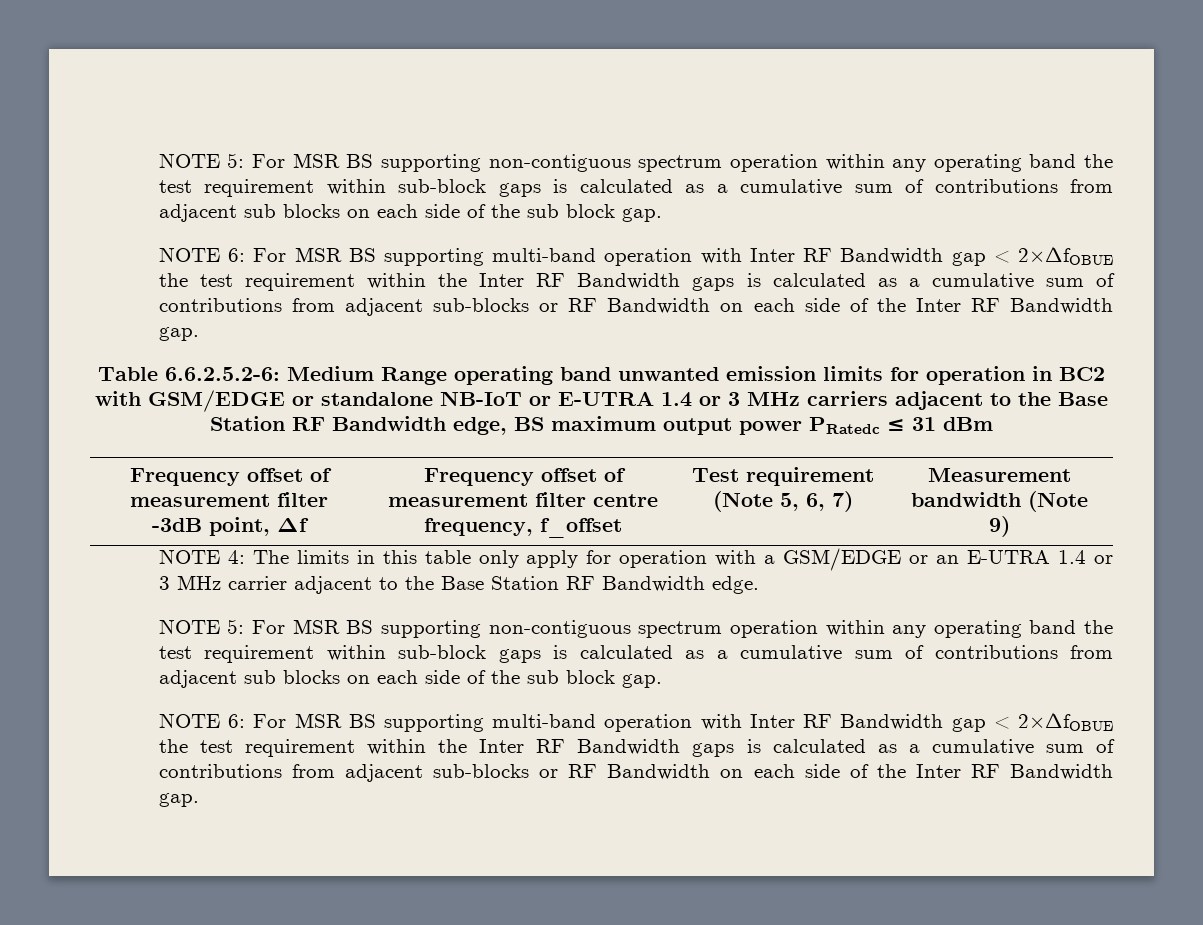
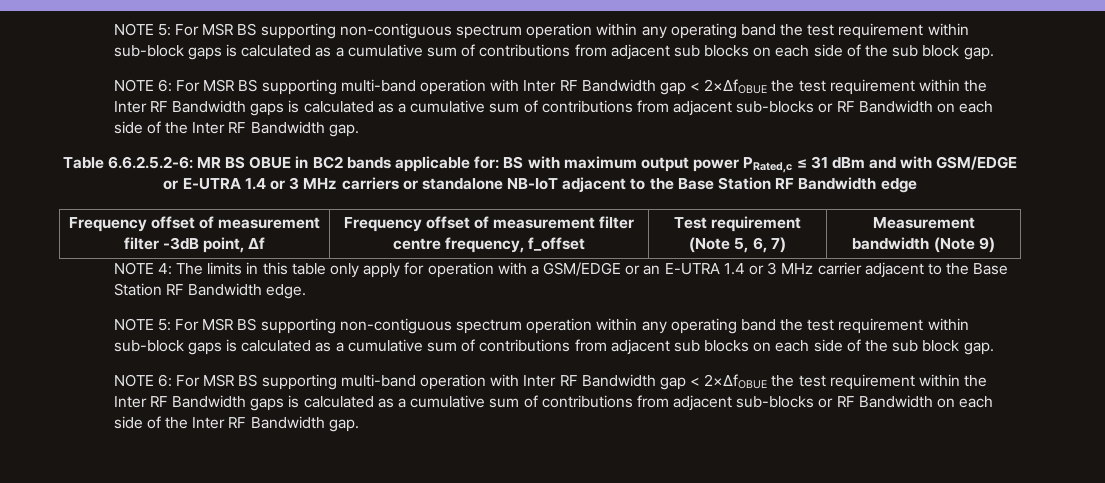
- Table 6.6.2.5.2-6: Medium Range operating band unwanted emission limits for operation in BC2 with GSM/EDGE or standalone NB-IoT or E-UTRA 1.4 or 3 MHz carriers adjacent to the Base Station RF Bandwidth edge, BS maximum output power PRatedc ≤ 31 dBm
+ Table 6.6.2.5.2-6: MR BS OBUE in BC2 bands applicable for: BS with maximum output power PRated,c ≤ 31 dBm and with GSM/EDGE or E-UTRA 1.4 or 3 MHz carriers or standalone NB-IoT adjacent to the Base Station RF Bandwidth edge

